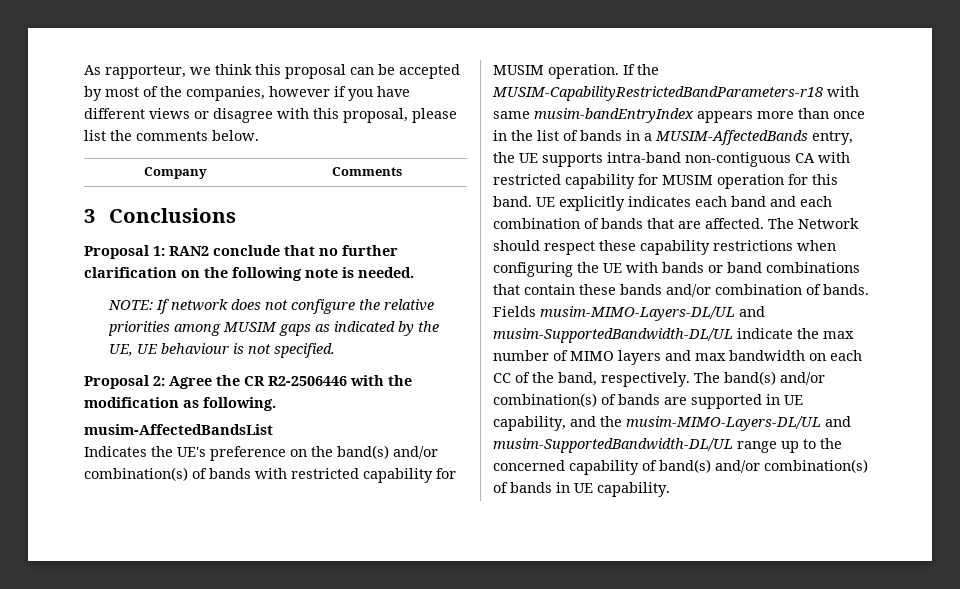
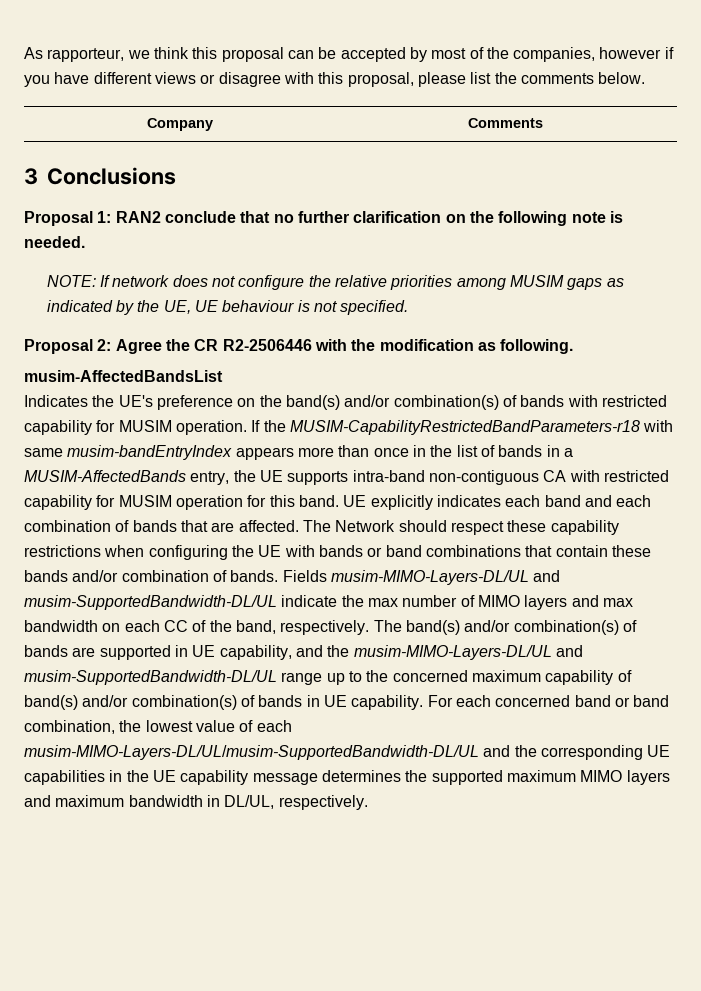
- The band(s) and/or combination(s) of bands are supported in UE capability, and the musim-MIMO-Layers-DL/UL and musim-SupportedBandwidth-DL/UL range up to the concerned capability of band(s) and/or combination(s) of bands in UE capability.
+ The band(s) and/or combination(s) of bands are supported in UE capability, and the musim-MIMO-Layers-DL/UL and musim-SupportedBandwidth-DL/UL range up to the concerned maximum capability of band(s) and/or combination(s) of bands in UE capability.
+ For each concerned band or band combination, the lowest value of each musim-MIMO-Layers-DL/UL/musim-SupportedBandwidth-DL/UL and the corresponding UE capabilities in the UE capability message determines the supported maximum MIMO layers and maximum bandwidth in DL/UL, respectively.

